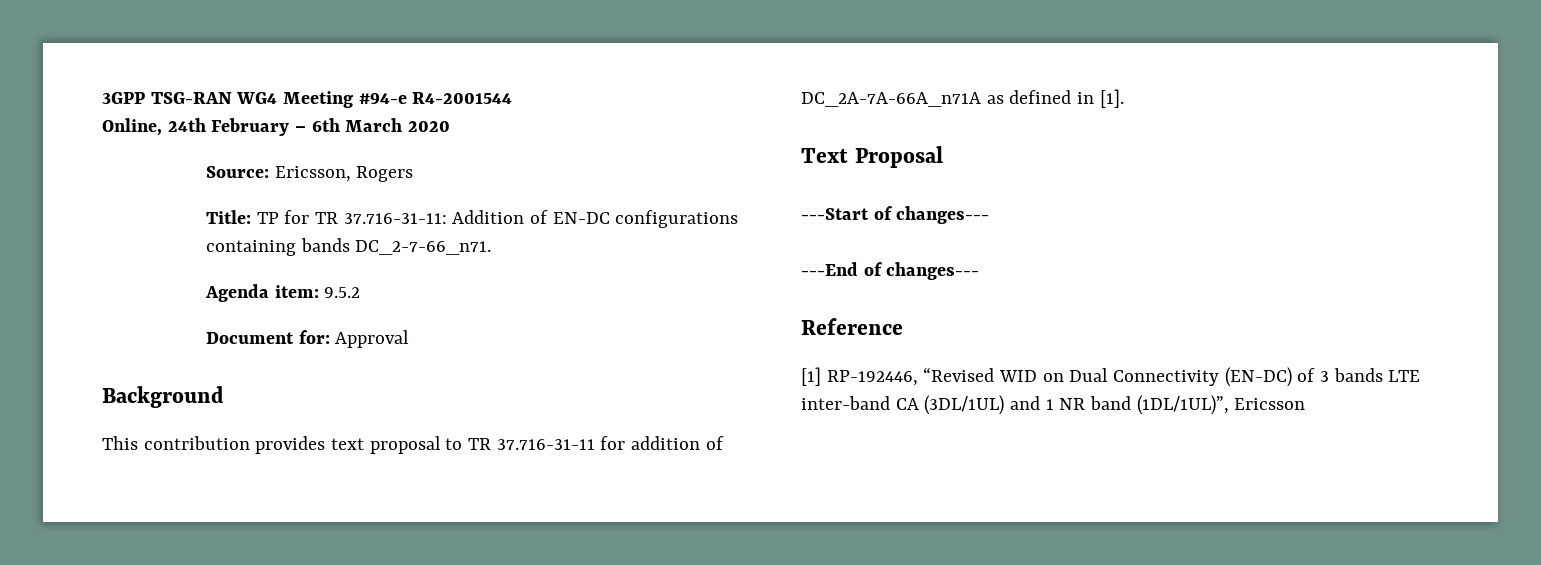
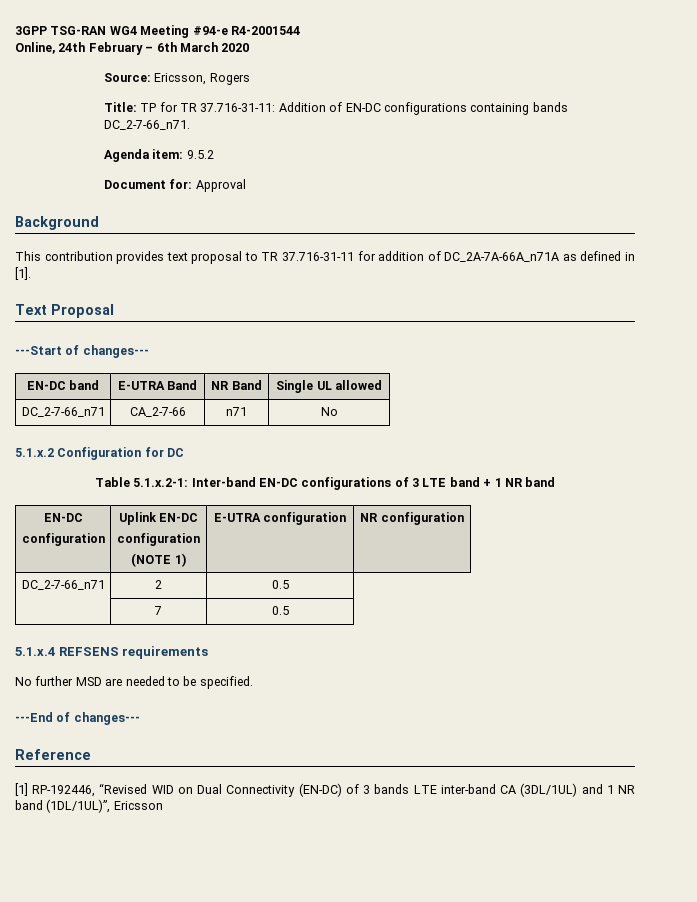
+ EN-DC band | E-UTRA Band | NR Band | Single UL allowed
+ DC_2-7-66_n71 | CA_2-7-66 | n71 | No
+ 5.1.x.2 Configuration for DC
+ Table 5.1.x.2-1: Inter-band EN-DC configurations of 3 LTE band + 1 NR band
+ EN-DC
+ configuration | Uplink EN-DC
+ configuration
+ (NOTE 1) | E-UTRA configuration | NR configuration
+ DC_2-7-66_n71 | 2 | 0.5
+ | 7 | 0.5
+ 5.1.x.4 REFSENS requirements
+ No further MSD are needed to be specified.

